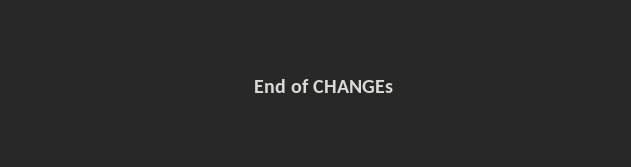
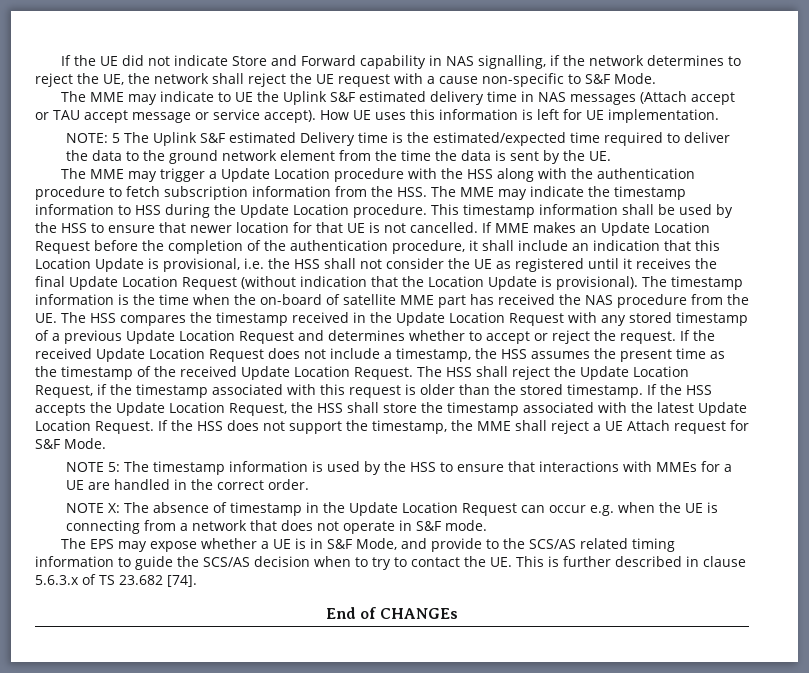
+ If the UE did not indicate Store and Forward capability in NAS signalling, if the network determines to reject the UE, the network shall reject the UE request with a cause non-specific to S&F Mode.
+ The MME may indicate to UE the Uplink S&F estimated delivery time in NAS messages (Attach accept or TAU accept message or service accept). How UE uses this information is left for UE implementation.
+ NOTE: 5 The Uplink S&F estimated Delivery time is the estimated/expected time required to deliver the data to the ground network element from the time the data is sent by the UE.
+ The MME may trigger a Update Location procedure with the HSS along with the authentication procedure to fetch subscription information from the HSS. The MME may indicate the timestamp information to HSS during the Update Location procedure. This timestamp information shall be used by the HSS to ensure that newer location for that UE is not cancelled. If MME makes an Update Location Request before the completion of the authentication procedure, it shall include an indication that this Location Update is provisional, i.e. the HSS shall not consider the UE as registered until it receives the final Update Location Request (without indication that the Location Update is provisional). The timestamp information is the time when the on-board of satellite MME part has received the NAS procedure from the UE. The HSS compares the timestamp received in the Update Location Request with any stored timestamp of a previous Update Location Request and determines whether to accept or reject the request. If the received Update Location Request does not include a timestamp, the HSS assumes the present time as the timestamp of the received Update Location Request. The HSS shall reject the Update Location Request, if the timestamp associated with this request is older than the stored timestamp. If the HSS accepts the Update Location Request, the HSS shall store the timestamp associated with the latest Update Location Request. If the HSS does not support the timestamp, the MME shall reject a UE Attach request for S&F Mode.
+ NOTE 5: The timestamp information is used by the HSS to ensure that interactions with MMEs for a UE are handled in the correct order.
+ NOTE X: The absence of timestamp in the Update Location Request can occur e.g. when the UE is connecting from a network that does not operate in S&F mode.
+ The EPS may expose whether a UE is in S&F Mode, and provide to the SCS/AS related timing information to guide the SCS/AS decision when to try to contact the UE. This is further described in clause 5.6.3.x of TS 23.682 [74].

